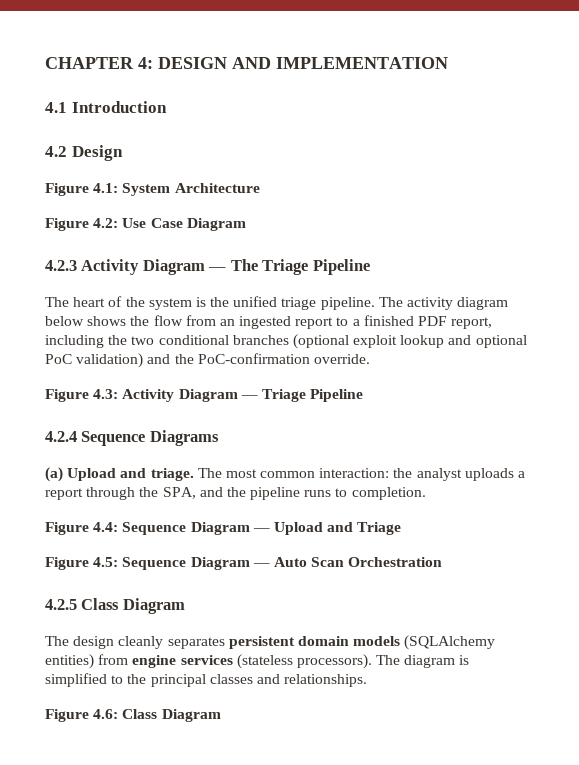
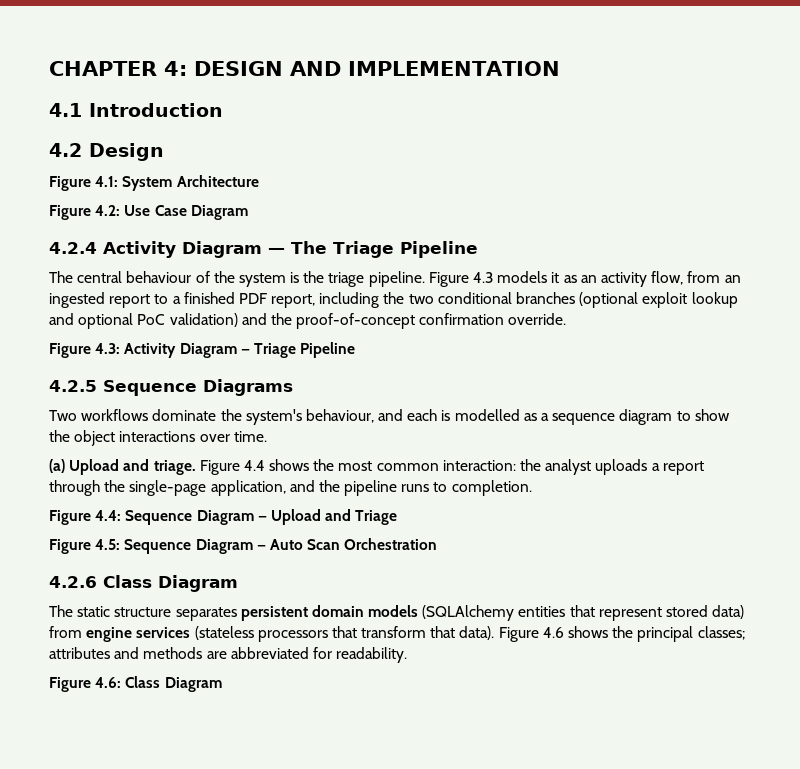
- 4.2.3 Activity Diagram — The Triage Pipeline
+ 4.2.4 Activity Diagram — The Triage Pipeline
- The heart of the system is the unified triage pipeline.
+ The central behaviour of the system is the triage pipeline.
- The activity diagram below shows the flow from an ingested report to a finished PDF report, including the two conditional branches (optional exploit lookup and optional PoC validation) and the PoC-confirmation override.
+ Figure 4.3 models it as an activity flow, from an ingested report to a finished PDF report, including the two conditional branches (optional exploit lookup and optional PoC validation) and the proof-of-concept confirmation override.
- 4.2.4 Sequence Diagrams
+ 4.2.5 Sequence Diagrams
+ Two workflows dominate the system's behaviour, and each is modelled as a sequence diagram to show the object interactions over time.
- The most common interaction: the analyst uploads a report through the SPA, and the pipeline runs to completion.
+ Figure 4.4 shows the most common interaction: the analyst uploads a report through the single-page application, and the pipeline runs to completion.
- 4.2.5 Class Diagram
+ 4.2.6 Class Diagram
- The design cleanly separates persistent domain models (SQLAlchemy entities) from engine services (stateless processors). The diagram is simplified to the principal classes and relationships.
+ The static structure separates persistent domain models (SQLAlchemy entities that represent stored data) from engine services (stateless processors that transform that data). Figure 4.6 shows the principal classes; attributes and methods are abbreviated for readability.

